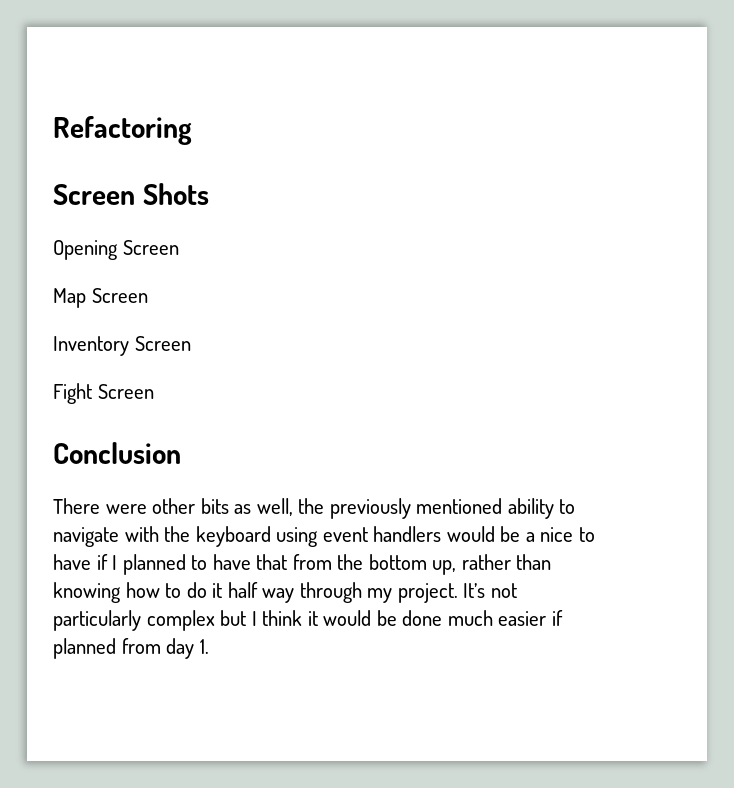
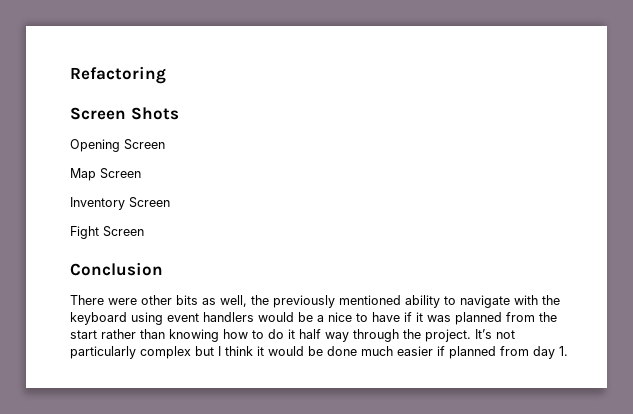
- There were other bits as well, the previously mentioned ability to navigate with the keyboard using event handlers would be a nice to have if I planned to have that from the bottom up, rather than knowing how to do it half way through my project.
+ There were other bits as well, the previously mentioned ability to navigate with the keyboard using event handlers would be a nice to have if it was planned from the start rather than knowing how to do it half way through the project.

